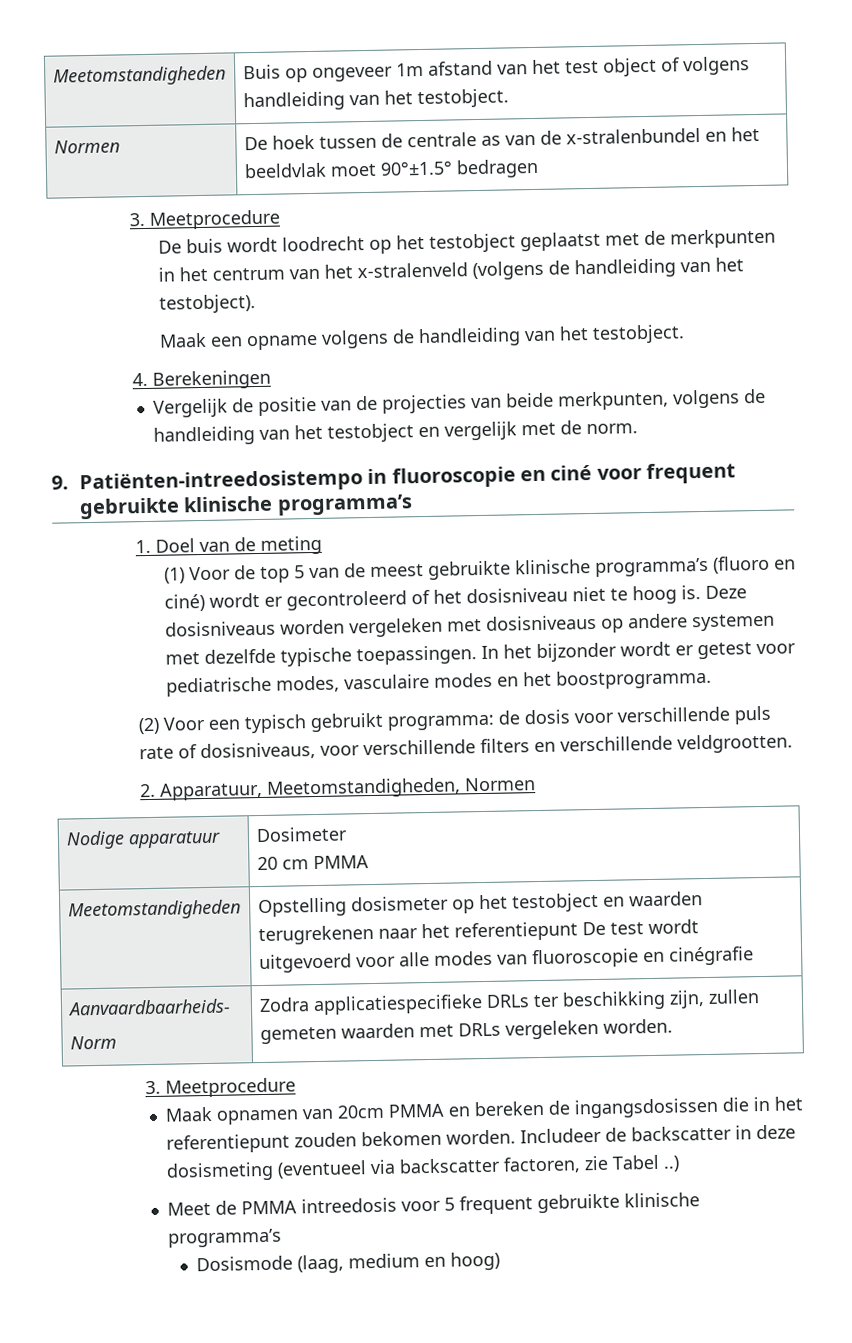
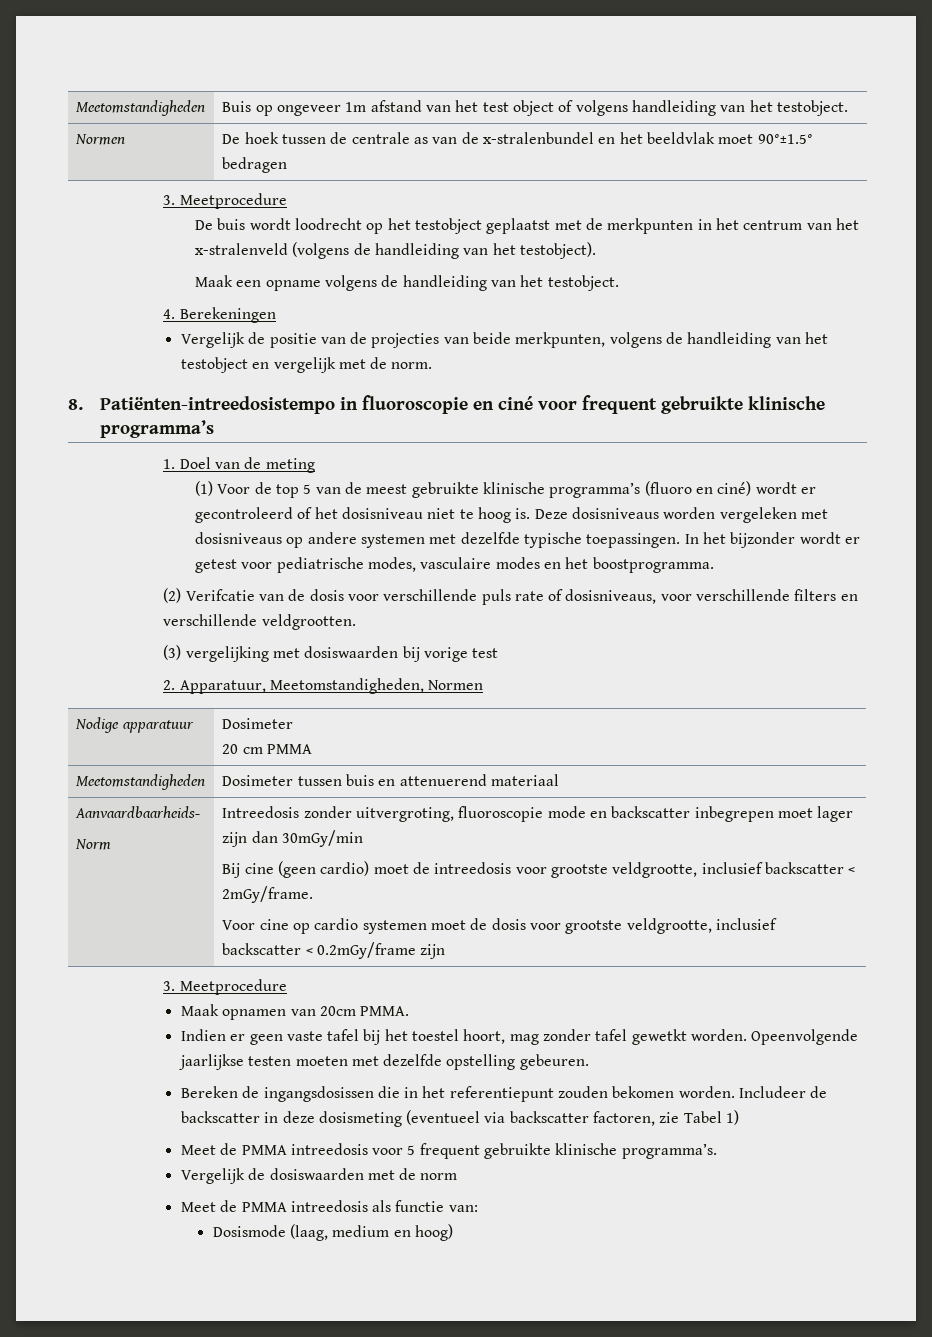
- 9. Patiënten-intreedosistempo in fluoroscopie en ciné voor frequent gebruikte klinische programma’s
+ 8. Patiënten-intreedosistempo in fluoroscopie en ciné voor frequent gebruikte klinische programma’s
- (2) Voor een typisch gebruikt programma: de dosis voor verschillende puls rate of dosisniveaus, voor verschillende filters en verschillende veldgrootten.
+ (2) Verifcatie van de dosis voor verschillende puls rate of dosisniveaus, voor verschillende filters en verschillende veldgrootten.
+ (3) vergelijking met dosiswaarden bij vorige test
- Meetomstandigheden | Opstelling dosismeter op het testobject en waarden terugrekenen naar het referentiepunt De test wordt uitgevoerd voor alle modes van fluoroscopie en cinégrafie
+ Meetomstandigheden | Dosimeter tussen buis en attenuerend materiaal
  Aanvaardbaarheids-
- Norm | Zodra applicatiespecifieke DRLs ter beschikking zijn, zullen gemeten waarden met DRLs vergeleken worden.
+ Norm | Intreedosis zonder uitvergroting, fluoroscopie mode en backscatter inbegrepen moet lager zijn dan 30mGy/min
+ Bij cine (geen cardio) moet de intreedosis voor grootste veldgrootte, inclusief backscatter < 2mGy/frame.
+ Voor cine op cardio systemen moet de dosis voor grootste veldgrootte, inclusief backscatter < 0.2mGy/frame zijn
- Maak opnamen van 20cm PMMA en bereken de ingangsdosissen die in het referentiepunt zouden bekomen worden.
+ Maak opnamen van 20cm PMMA.
+ Indien er geen vaste tafel bij het toestel hoort, mag zonder tafel gewetkt worden. Opeenvolgende jaarlijkse testen moeten met dezelfde opstelling gebeuren.
+ Bereken de ingangsdosissen die in het referentiepunt zouden bekomen worden.
- Includeer de backscatter in deze dosismeting (eventueel via backscatter factoren, zie Tabel ..)
+ Includeer de backscatter in deze dosismeting (eventueel via backscatter factoren, zie Tabel 1)
- Meet de PMMA intreedosis voor 5 frequent gebruikte klinische programma’s
+ Meet de PMMA intreedosis voor 5 frequent gebruikte klinische programma’s.
+ Vergelijk de dosiswaarden met de norm
+ Meet de PMMA intreedosis als functie van:

